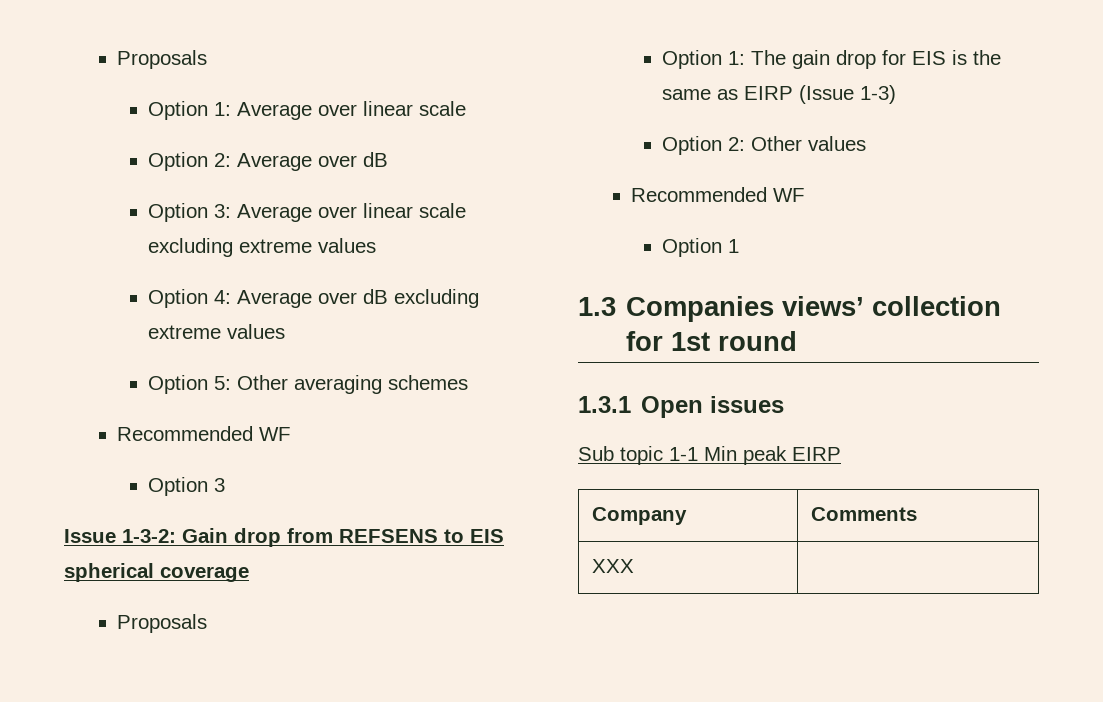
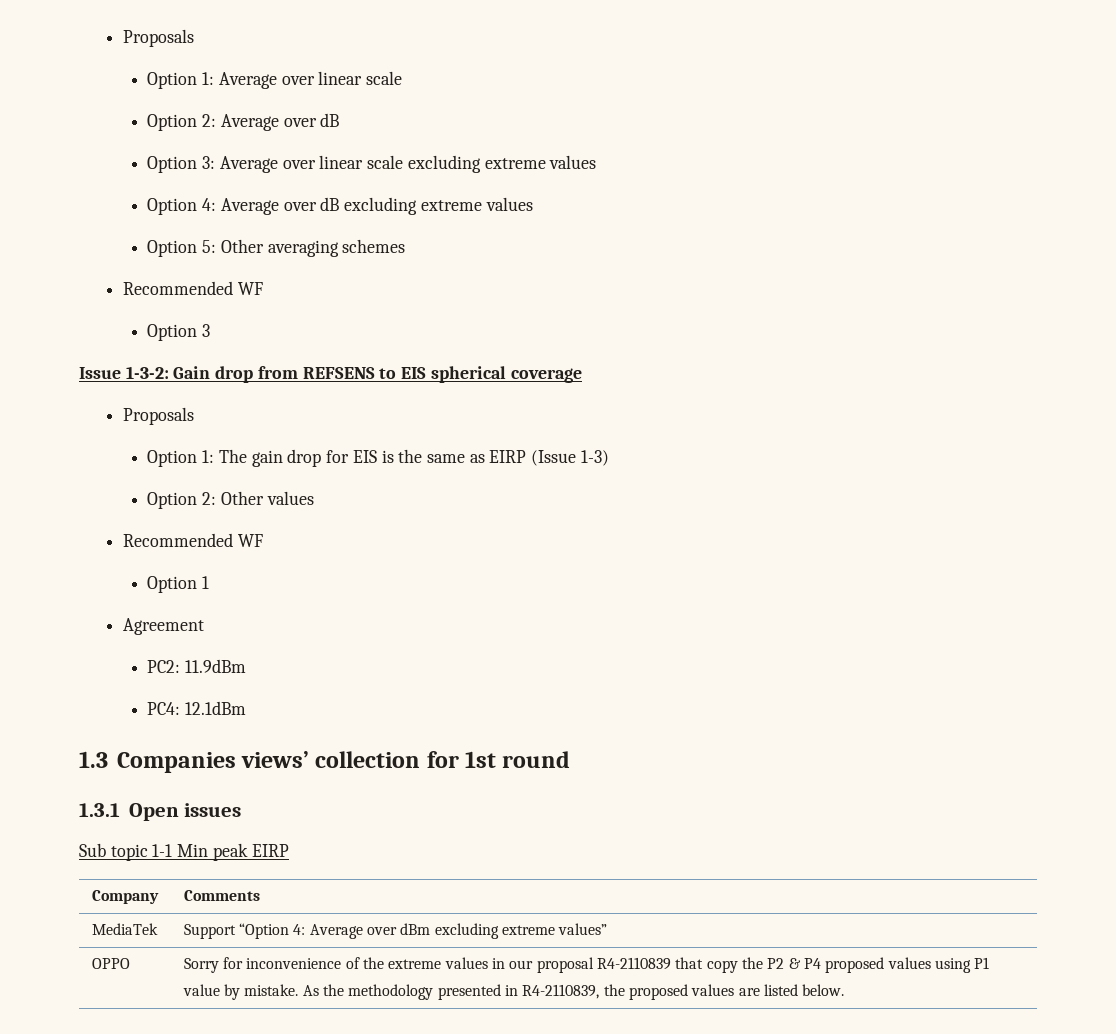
+ Agreement
+ PC2: 11.9dBm
+ PC4: 12.1dBm
- XXX |
+ MediaTek | Support “Option 4: Average over dBm excluding extreme values”
+ OPPO | Sorry for inconvenience of the extreme values in our proposal R4-2110839 that copy the P2 & P4 proposed values using P1 value by mistake. As the methodology presented in R4-2110839, the proposed values are listed below.

